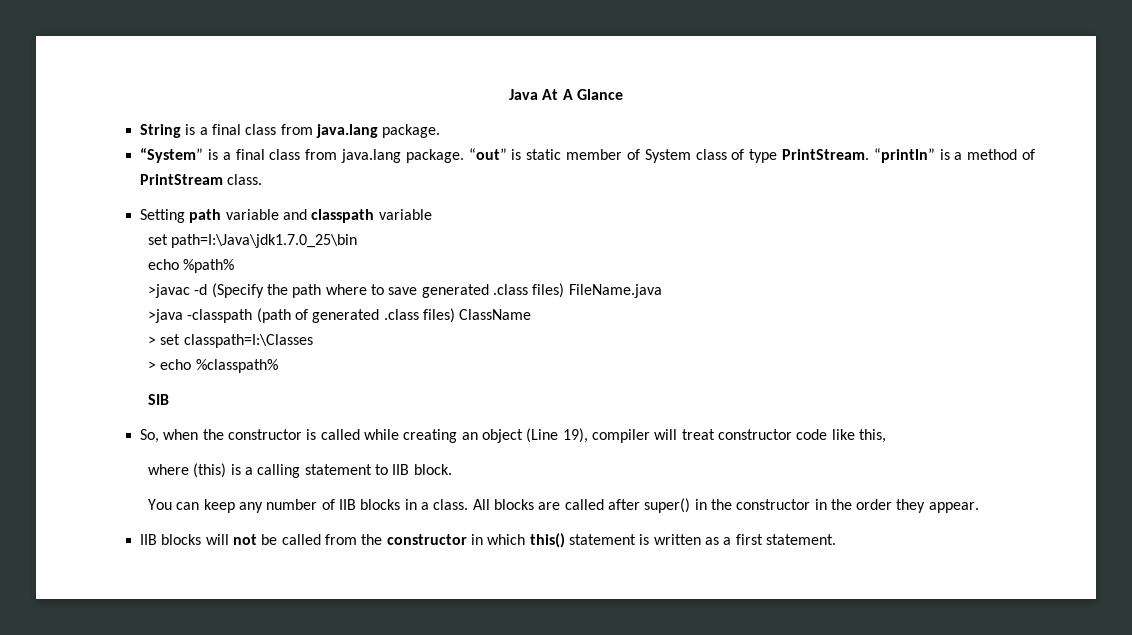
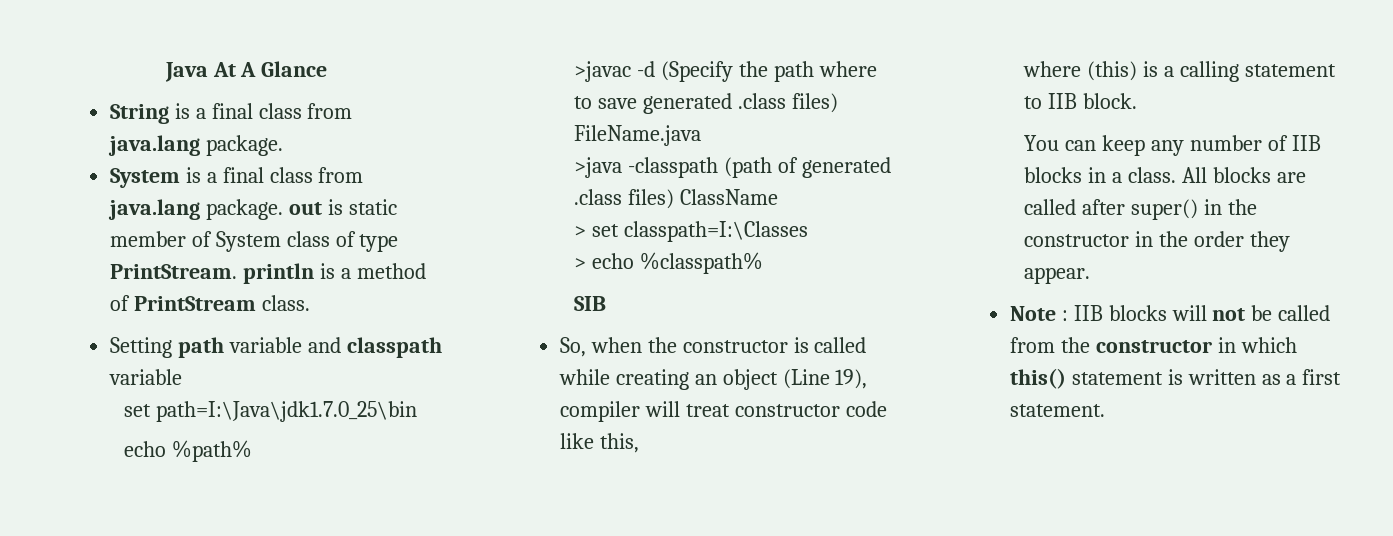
- “System” is a final class from java.lang package. “out” is static member of System class of type PrintStream. “println” is a method of PrintStream class.
+ System is a final class from java.lang package. out is static member of System class of type PrintStream. println is a method of PrintStream class.
- IIB blocks will not be called from the constructor in which this() statement is written as a first statement.
+ Note : IIB blocks will not be called from the constructor in which this() statement is written as a first statement.

